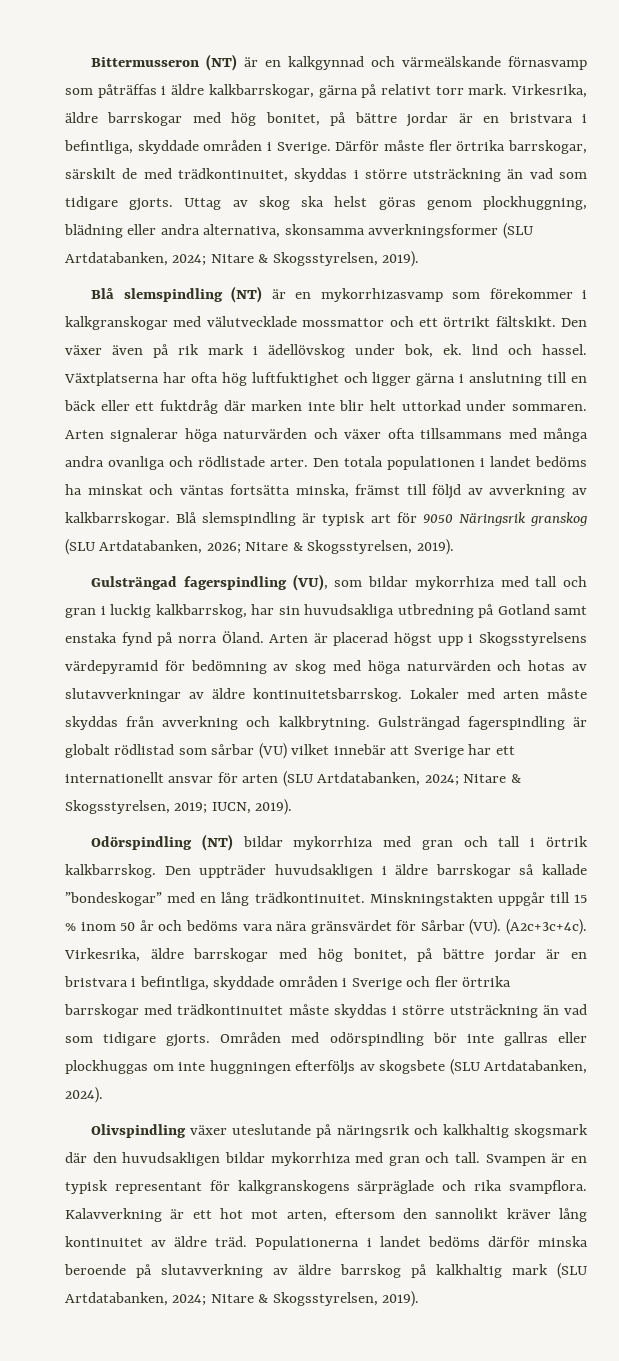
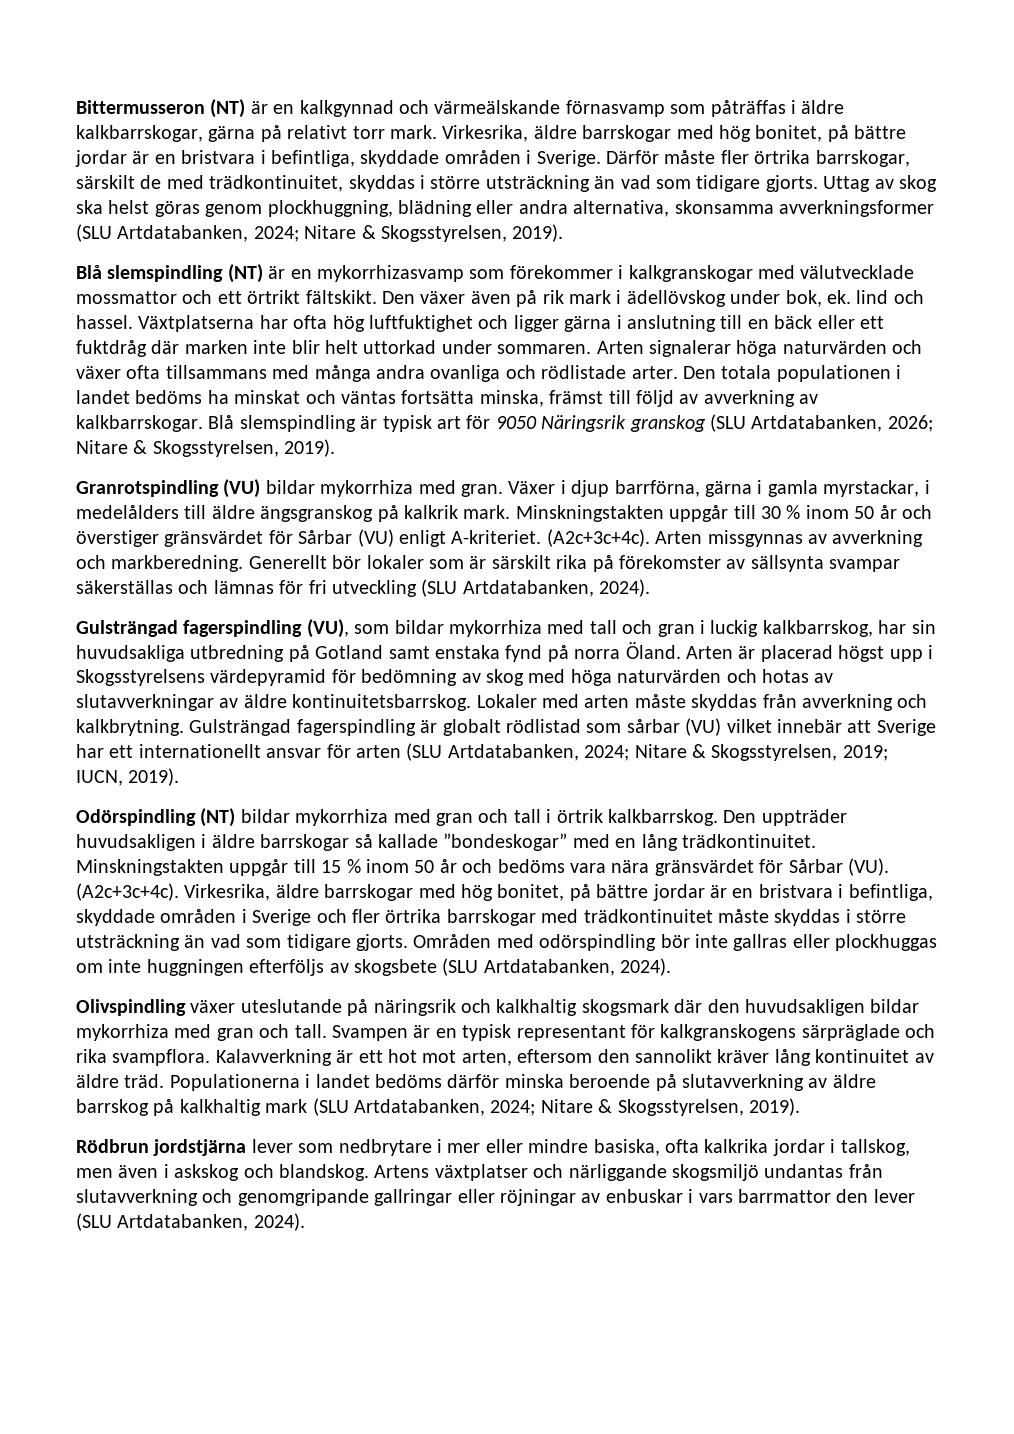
+ Granrotspindling (VU) bildar mykorrhiza med gran. Växer i djup barrförna, gärna i gamla myrstackar, i medelålders till äldre ängsgranskog på kalkrik mark. Minskningstakten uppgår till 30 % inom 50 år och överstiger gränsvärdet för Sårbar (VU) enligt A-kriteriet. (A2c+3c+4c). Arten missgynnas av avverkning och markberedning. Generellt bör lokaler som är särskilt rika på förekomster av sällsynta svampar säkerställas och lämnas för fri utveckling (SLU Artdatabanken, 2024).
+ Rödbrun jordstjärna lever som nedbrytare i mer eller mindre basiska, ofta kalkrika jordar i tallskog, men även i askskog och blandskog. Artens växtplatser och närliggande skogsmiljö undantas från slutavverkning och genomgripande gallringar eller röjningar av enbuskar i vars barrmattor den lever (SLU Artdatabanken, 2024).

